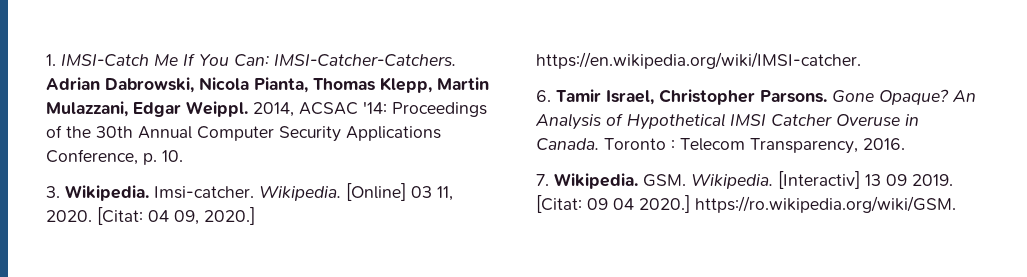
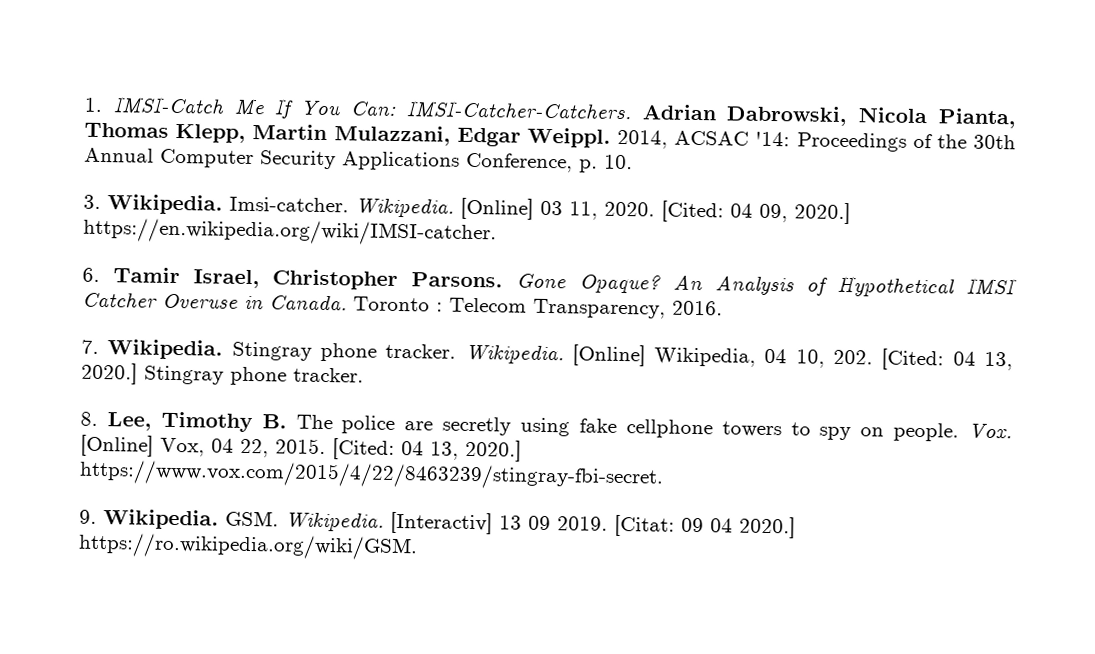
- [Citat: 04 09, 2020.] https://en.wikipedia.org/wiki/IMSI-catcher.
+ [Cited: 04 09, 2020.] https://en.wikipedia.org/wiki/IMSI-catcher.
+ Stingray phone tracker. Wikipedia. [Online] Wikipedia, 04 10, 202. [Cited: 04 13, 2020.] Stingray phone tracker.
+ 8. Lee, Timothy B. The police are secretly using fake cellphone towers to spy on people. Vox. [Online] Vox, 04 22, 2015. [Cited: 04 13, 2020.] https://www.vox.com/2015/4/22/8463239/stingray-fbi-secret.
+ 9. Wikipedia.

